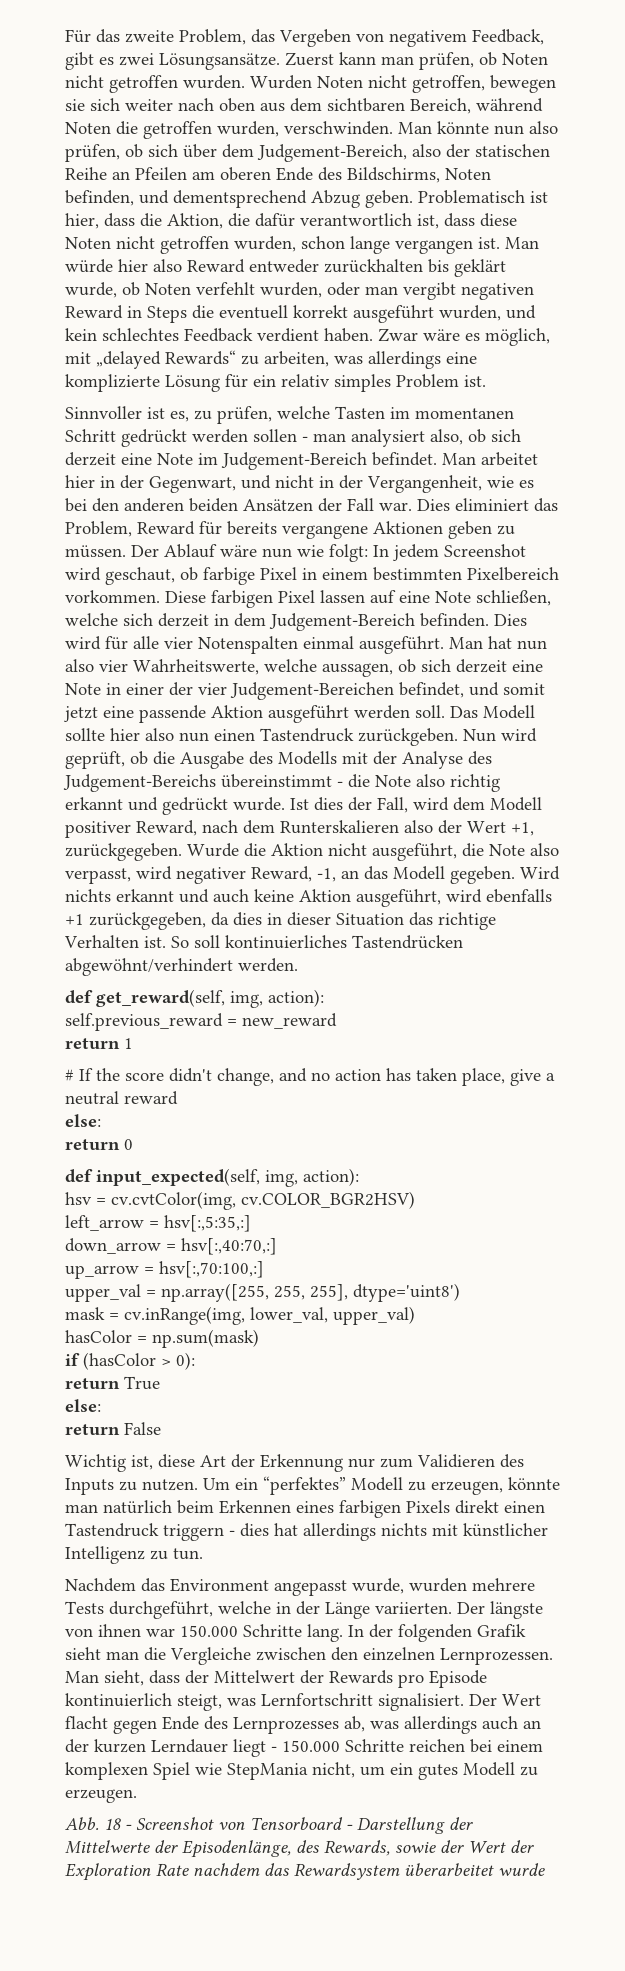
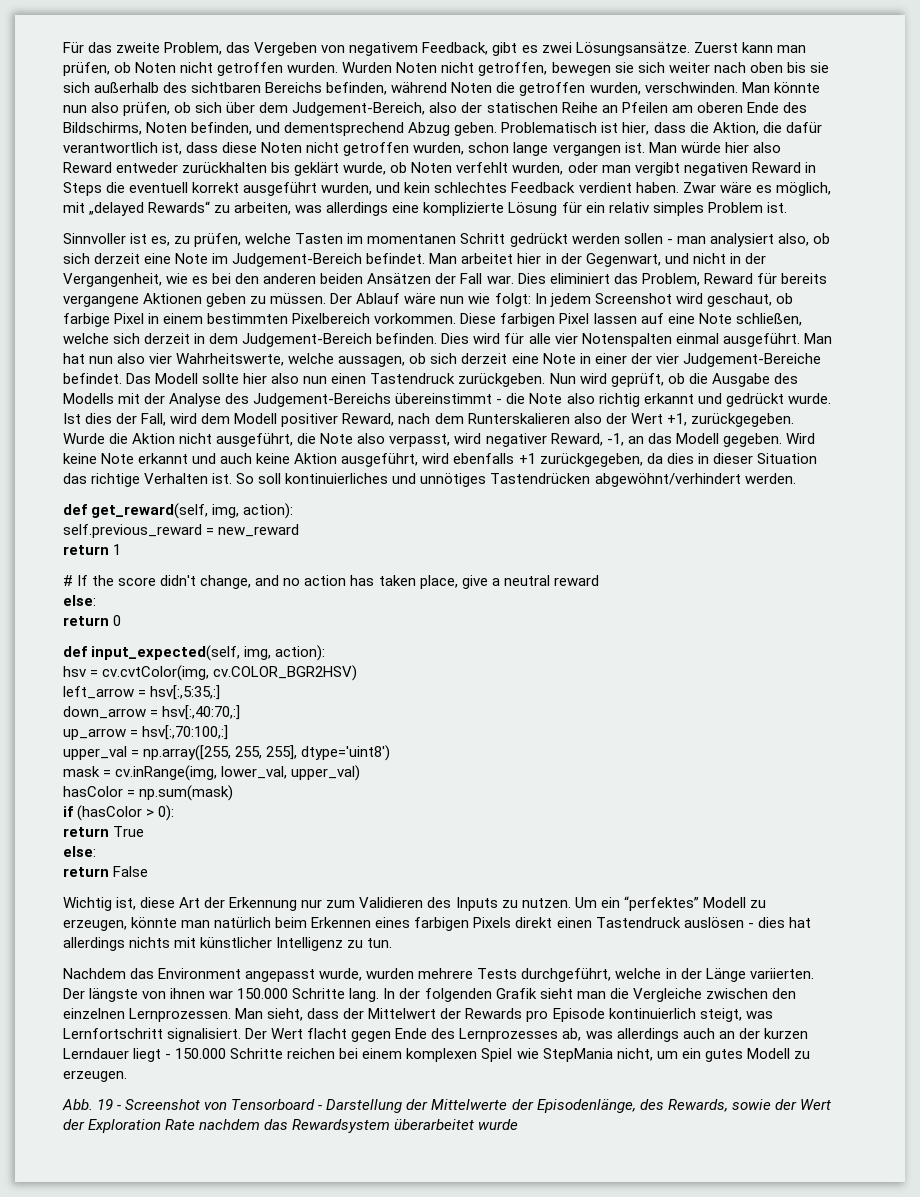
- Wurden Noten nicht getroffen, bewegen sie sich weiter nach oben aus dem sichtbaren Bereich, während Noten die getroffen wurden, verschwinden.
+ Wurden Noten nicht getroffen, bewegen sie sich weiter nach oben bis sie sich außerhalb des sichtbaren Bereichs befinden, während Noten die getroffen wurden, verschwinden.
- Man hat nun also vier Wahrheitswerte, welche aussagen, ob sich derzeit eine Note in einer der vier Judgement-Bereichen befindet, und somit jetzt eine passende Aktion ausgeführt werden soll.
+ Man hat nun also vier Wahrheitswerte, welche aussagen, ob sich derzeit eine Note in einer der vier Judgement-Bereiche befindet.
- Wird nichts erkannt und auch keine Aktion ausgeführt, wird ebenfalls +1 zurückgegeben, da dies in dieser Situation das richtige Verhalten ist.
+ Wird keine Note erkannt und auch keine Aktion ausgeführt, wird ebenfalls +1 zurückgegeben, da dies in dieser Situation das richtige Verhalten ist.
- So soll kontinuierliches Tastendrücken abgewöhnt/verhindert werden.
+ So soll kontinuierliches und unnötiges Tastendrücken abgewöhnt/verhindert werden.
- Um ein “perfektes” Modell zu erzeugen, könnte man natürlich beim Erkennen eines farbigen Pixels direkt einen Tastendruck triggern - dies hat allerdings nichts mit künstlicher Intelligenz zu tun.
+ Um ein “perfektes” Modell zu erzeugen, könnte man natürlich beim Erkennen eines farbigen Pixels direkt einen Tastendruck auslösen - dies hat allerdings nichts mit künstlicher Intelligenz zu tun.
- Abb. 18 - Screenshot von Tensorboard - Darstellung der Mittelwerte der Episodenlänge, des Rewards, sowie der Wert der Exploration Rate nachdem das Rewardsystem überarbeitet wurde
+ Abb. 19 - Screenshot von Tensorboard - Darstellung der Mittelwerte der Episodenlänge, des Rewards, sowie der Wert der Exploration Rate nachdem das Rewardsystem überarbeitet wurde

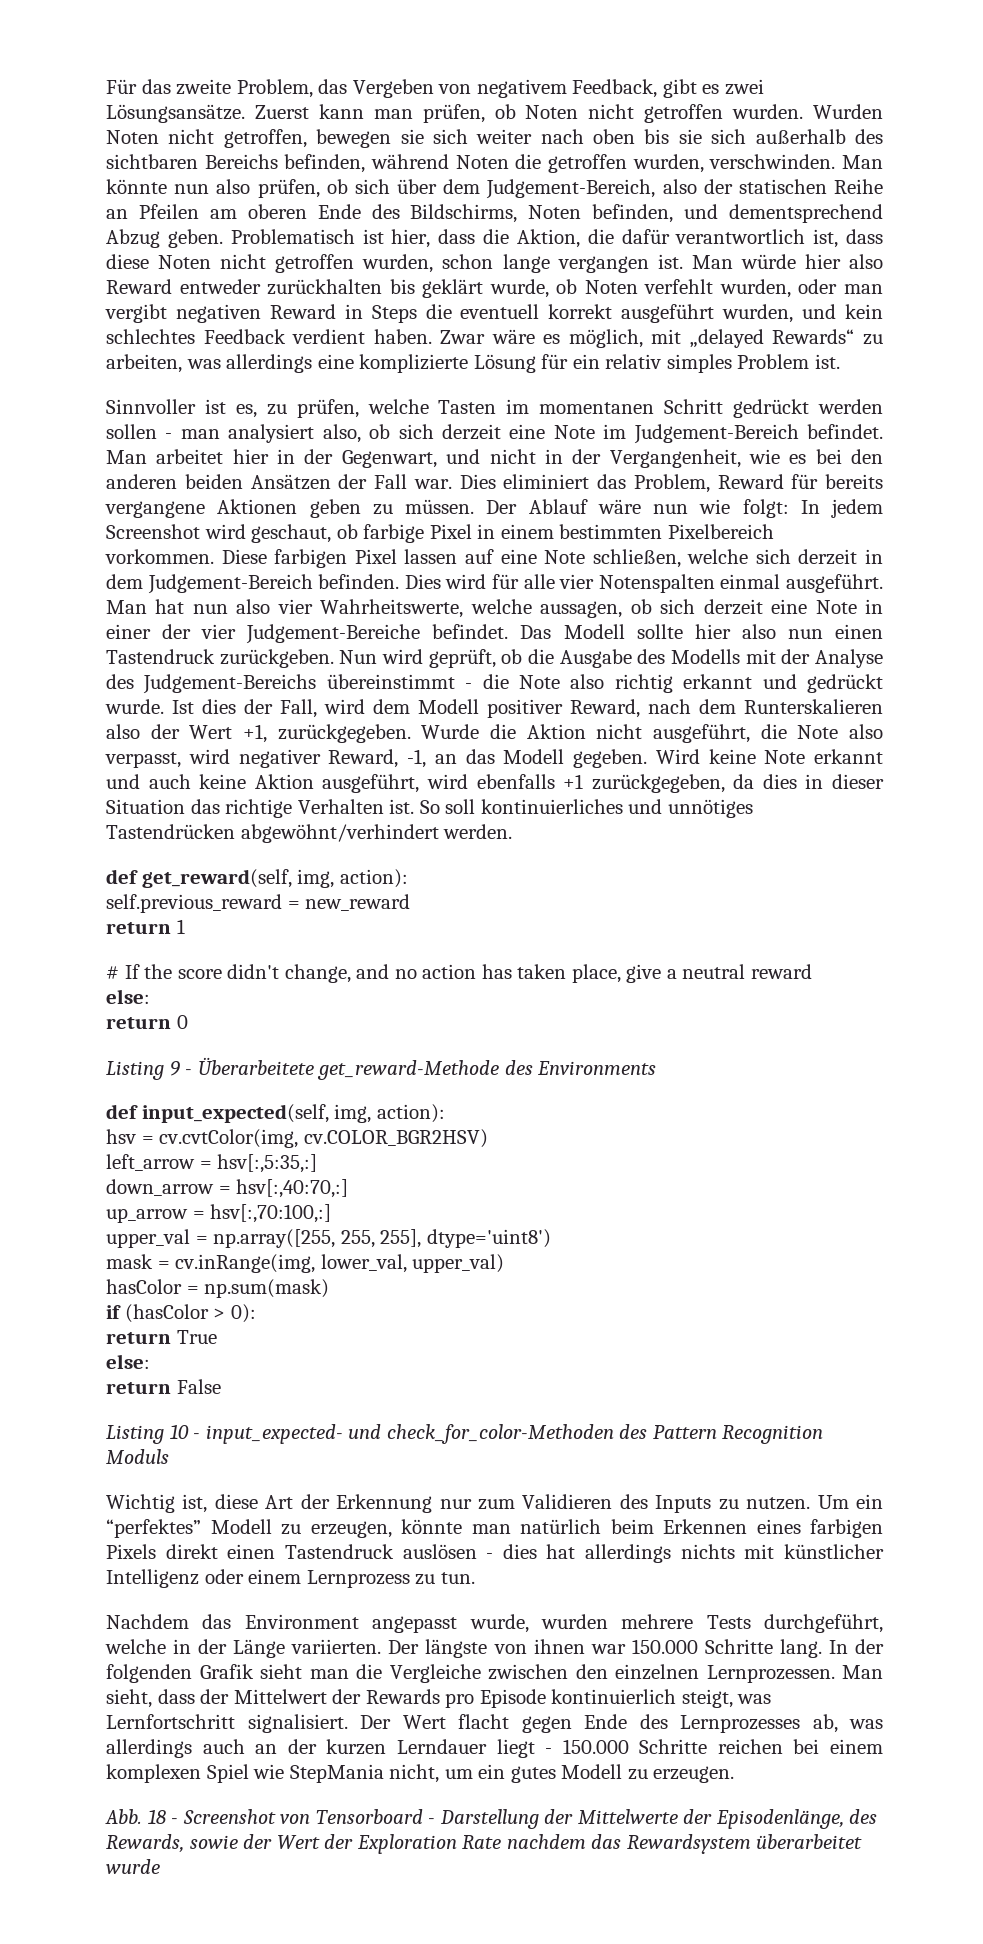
+ Listing 9 - Überarbeitete get_reward-Methode des Environments
+ Listing 10 - input_expected- und check_for_color-Methoden des Pattern Recognition Moduls
- Um ein “perfektes” Modell zu erzeugen, könnte man natürlich beim Erkennen eines farbigen Pixels direkt einen Tastendruck auslösen - dies hat allerdings nichts mit künstlicher Intelligenz zu tun.
+ Um ein “perfektes” Modell zu erzeugen, könnte man natürlich beim Erkennen eines farbigen Pixels direkt einen Tastendruck auslösen - dies hat allerdings nichts mit künstlicher Intelligenz oder einem Lernprozess zu tun.
- Abb. 19 - Screenshot von Tensorboard - Darstellung der Mittelwerte der Episodenlänge, des Rewards, sowie der Wert der Exploration Rate nachdem das Rewardsystem überarbeitet wurde
+ Abb. 18 - Screenshot von Tensorboard - Darstellung der Mittelwerte der Episodenlänge, des Rewards, sowie der Wert der Exploration Rate nachdem das Rewardsystem überarbeitet wurde

